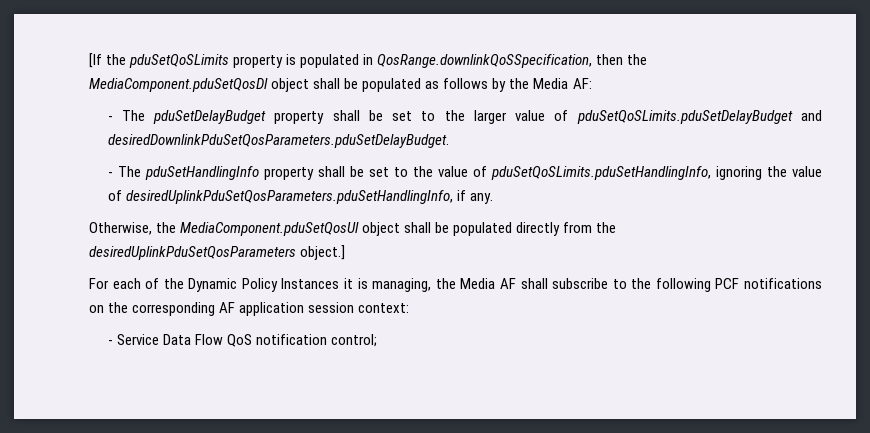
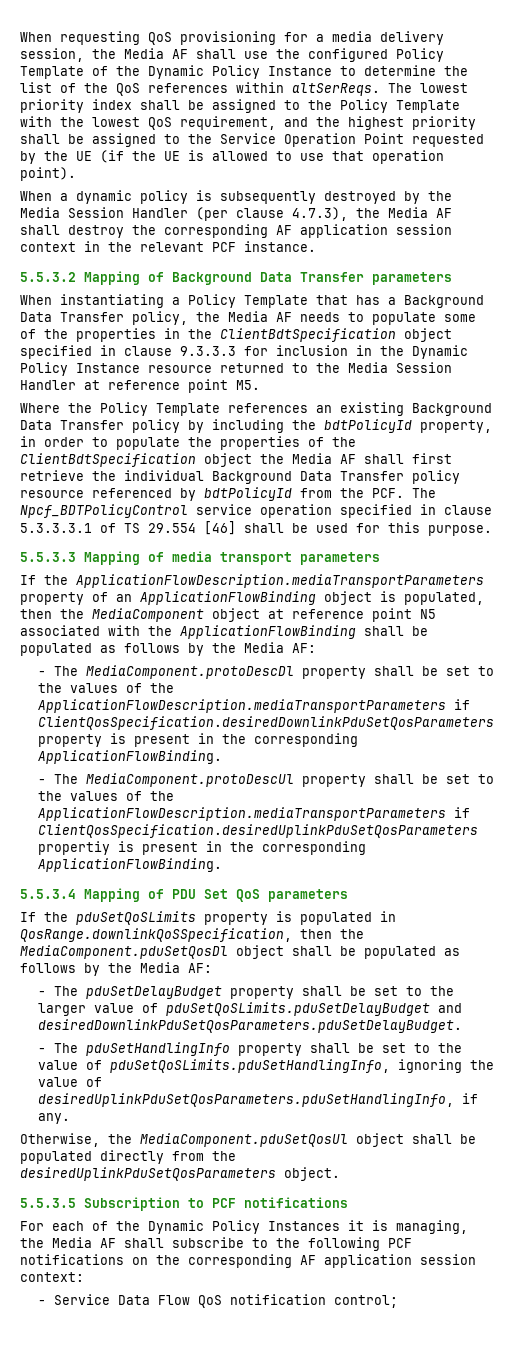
- [If the pduSetQoSLimits property is populated in QosRange.downlinkQoSSpecification, then the MediaComponent.pduSetQosDl object shall be populated as follows by the Media AF:
+ When requesting QoS provisioning for a media delivery session, the Media AF shall use the configured Policy Template of the Dynamic Policy Instance to determine the list of the QoS references within altSerReqs. The lowest priority index shall be assigned to the Policy Template with the lowest QoS requirement, and the highest priority shall be assigned to the Service Operation Point requested by the UE (if the UE is allowed to use that operation point).
+ When a dynamic policy is subsequently destroyed by the Media Session Handler (per clause 4.7.3), the Media AF shall destroy the corresponding AF application session context in the relevant PCF instance.
+ 5.5.3.2 Mapping of Background Data Transfer parameters
+ When instantiating a Policy Template that has a Background Data Transfer policy, the Media AF needs to populate some of the properties in the ClientBdtSpecification object specified in clause 9.3.3.3 for inclusion in the Dynamic Policy Instance resource returned to the Media Session Handler at reference point M5.
+ Where the Policy Template references an existing Background Data Transfer policy by including the bdtPolicyId property, in order to populate the properties of the ClientBdtSpecification object the Media AF shall first retrieve the individual Background Data Transfer policy resource referenced by bdtPolicyId from the PCF. The Npcf_BDTPolicyControl service operation specified in clause 5.3.3.3.1 of TS 29.554 [46] shall be used for this purpose.
+ 5.5.3.3 Mapping of media transport parameters
+ If the ApplicationFlowDescription.mediaTransportParameters property of an ApplicationFlowBinding object is populated, then the MediaComponent object at reference point N5 associated with the ApplicationFlowBinding shall be populated as follows by the Media AF:
+ - The MediaComponent.protoDescDl property shall be set to the values of the ApplicationFlowDescription.mediaTransportParameters if ClientQosSpecification.desiredDownlinkPduSetQosParameters property is present in the corresponding ApplicationFlowBinding.
+ - The MediaComponent.protoDescUl property shall be set to the values of the ApplicationFlowDescription.mediaTransportParameters if ClientQosSpecification.desiredUplinkPduSetQosParameters propertiy is present in the corresponding ApplicationFlowBinding.
+ 5.5.3.4 Mapping of PDU Set QoS parameters
+ If the pduSetQoSLimits property is populated in QosRange.downlinkQoSSpecification, then the MediaComponent.pduSetQosDl object shall be populated as follows by the Media AF:
- Otherwise, the MediaComponent.pduSetQosUl object shall be populated directly from the desiredUplinkPduSetQosParameters object.]
+ Otherwise, the MediaComponent.pduSetQosUl object shall be populated directly from the desiredUplinkPduSetQosParameters object.
+ 5.5.3.5 Subscription to PCF notifications

